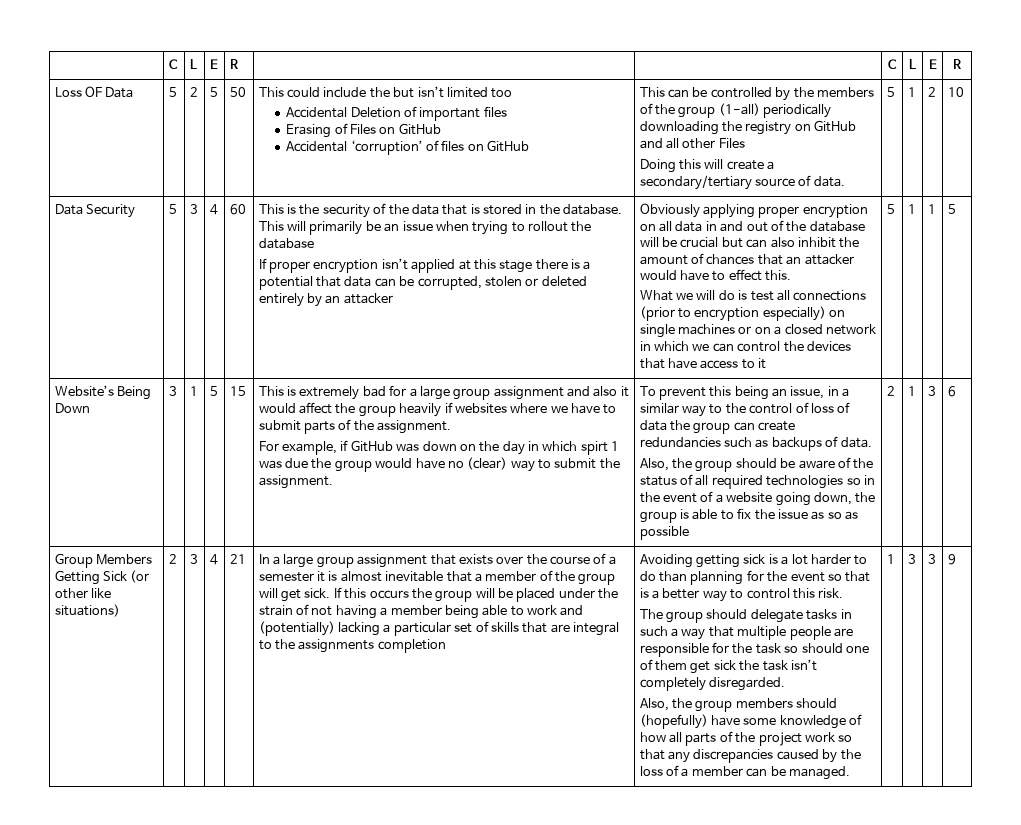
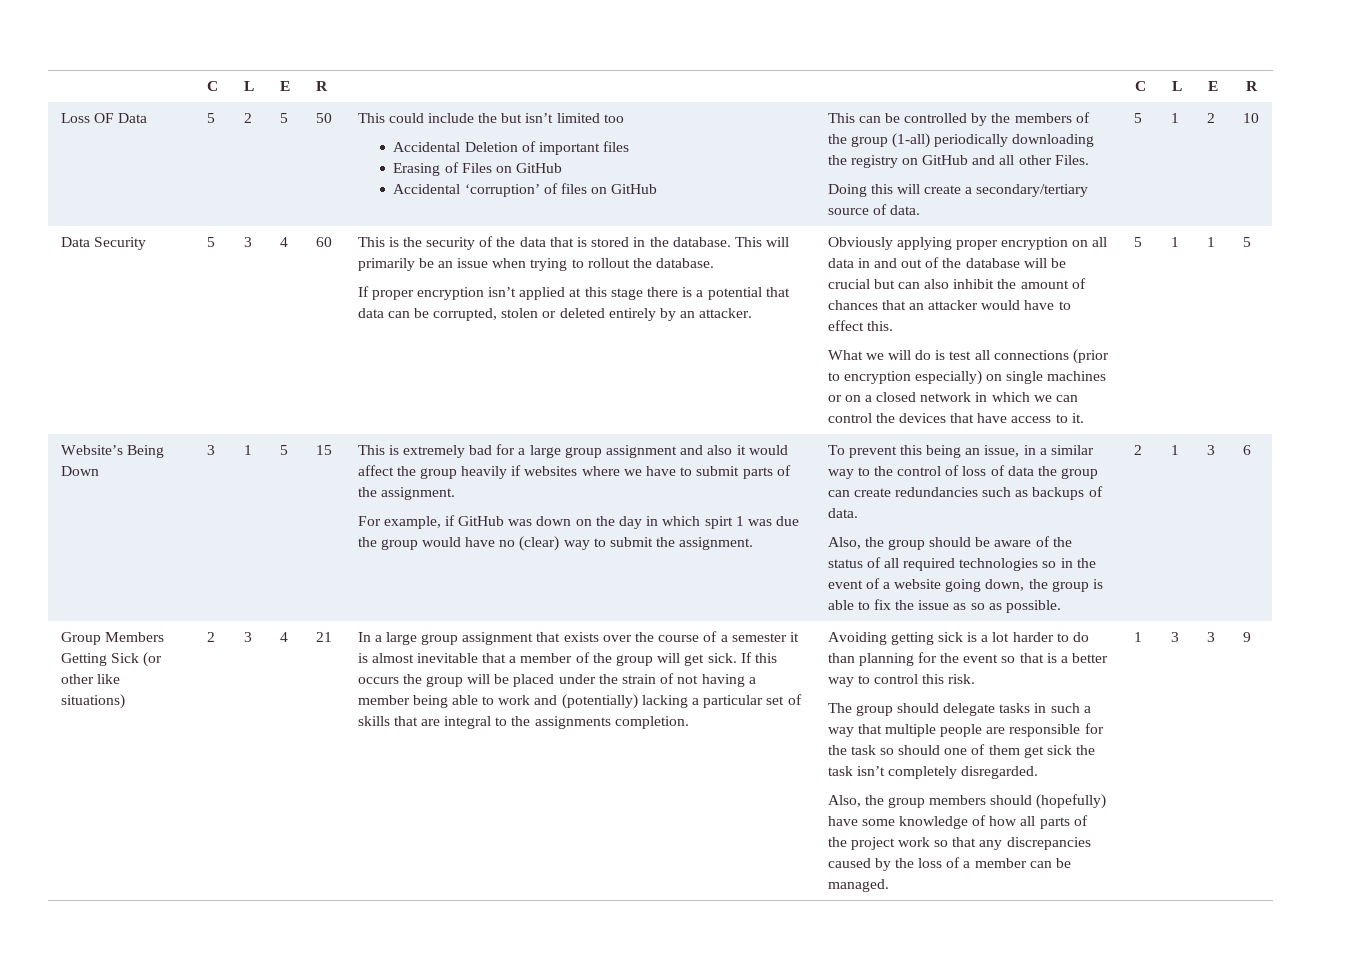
- This can be controlled by the members of the group (1-all) periodically downloading the registry on GitHub and all other Files
+ This can be controlled by the members of the group (1-all) periodically downloading the registry on GitHub and all other Files.
- This will primarily be an issue when trying to rollout the database
+ This will primarily be an issue when trying to rollout the database.
- If proper encryption isn’t applied at this stage there is a potential that data can be corrupted, stolen or deleted entirely by an attacker
+ If proper encryption isn’t applied at this stage there is a potential that data can be corrupted, stolen or deleted entirely by an attacker.
- What we will do is test all connections (prior to encryption especially) on single machines or on a closed network in which we can control the devices that have access to it
+ What we will do is test all connections (prior to encryption especially) on single machines or on a closed network in which we can control the devices that have access to it.
- Also, the group should be aware of the status of all required technologies so in the event of a website going down, the group is able to fix the issue as so as possible
+ Also, the group should be aware of the status of all required technologies so in the event of a website going down, the group is able to fix the issue as so as possible.
- If this occurs the group will be placed under the strain of not having a member being able to work and (potentially) lacking a particular set of skills that are integral to the assignments completion
+ If this occurs the group will be placed under the strain of not having a member being able to work and (potentially) lacking a particular set of skills that are integral to the assignments completion.

